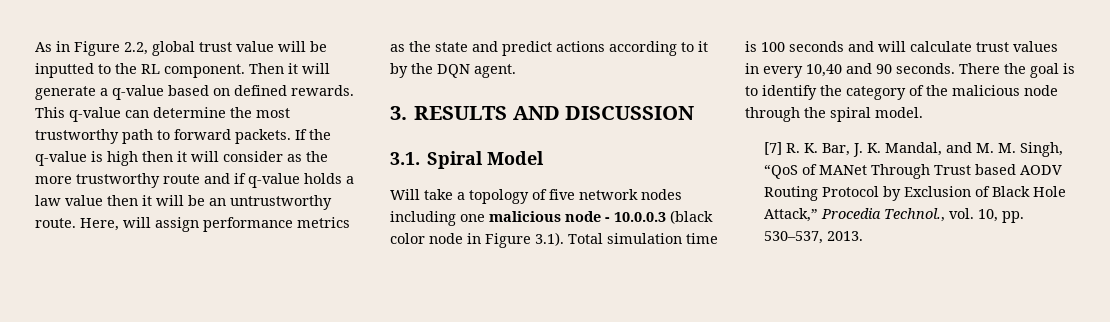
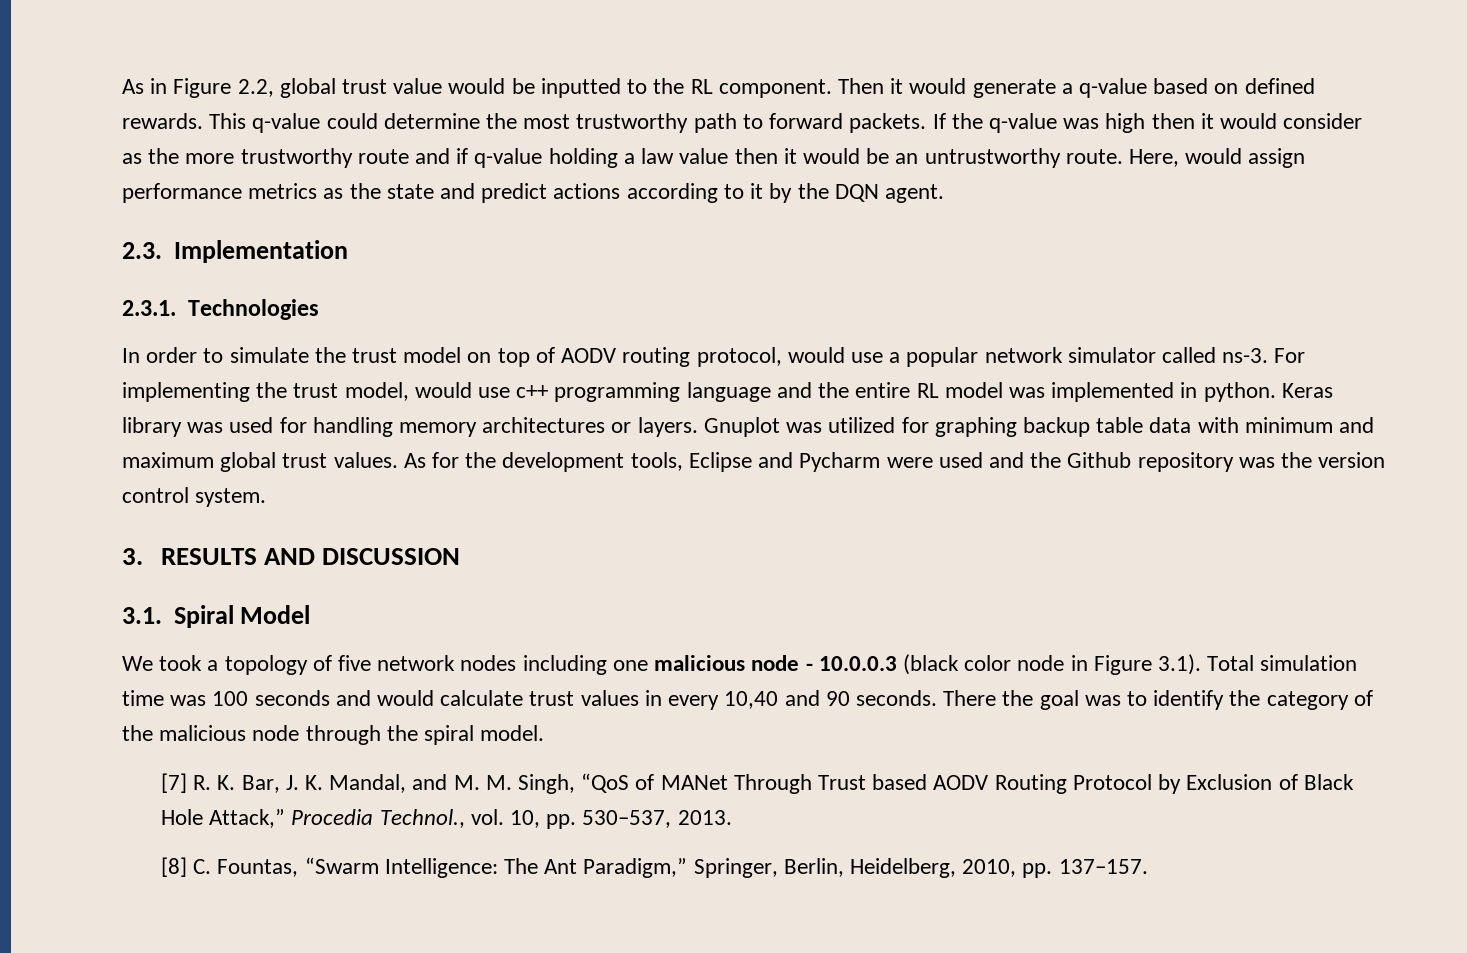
- As in Figure 2.2, global trust value will be inputted to the RL component.
+ As in Figure 2.2, global trust value would be inputted to the RL component.
- Then it will generate a q-value based on defined rewards.
+ Then it would generate a q-value based on defined rewards.
- This q-value can determine the most trustworthy path to forward packets.
+ This q-value could determine the most trustworthy path to forward packets.
- If the q-value is high then it will consider as the more trustworthy route and if q-value holds a law value then it will be an untrustworthy route.
+ If the q-value was high then it would consider as the more trustworthy route and if q-value holding a law value then it would be an untrustworthy route.
- Here, will assign performance metrics as the state and predict actions according to it by the DQN agent.
+ Here, would assign performance metrics as the state and predict actions according to it by the DQN agent.
+ 2.3. Implementation
+ 2.3.1. Technologies
+ In order to simulate the trust model on top of AODV routing protocol, would use a popular network simulator called ns-3. For implementing the trust model, would use c++ programming language and the entire RL model was implemented in python. Keras library was used for handling memory architectures or layers. Gnuplot was utilized for graphing backup table data with minimum and maximum global trust values. As for the development tools, Eclipse and Pycharm were used and the Github repository was the version control system.
- Will take a topology of five network nodes including one malicious node - 10.0.0.3 (black color node in Figure 3.1). Total simulation time is 100 seconds and will calculate trust values in every 10,40 and 90 seconds.
+ We took a topology of five network nodes including one malicious node - 10.0.0.3 (black color node in Figure 3.1). Total simulation time was 100 seconds and would calculate trust values in every 10,40 and 90 seconds.
- There the goal is to identify the category of the malicious node through the spiral model.
+ There the goal was to identify the category of the malicious node through the spiral model.
+ [8] C. Fountas, “Swarm Intelligence: The Ant Paradigm,” Springer, Berlin, Heidelberg, 2010, pp. 137–157.

